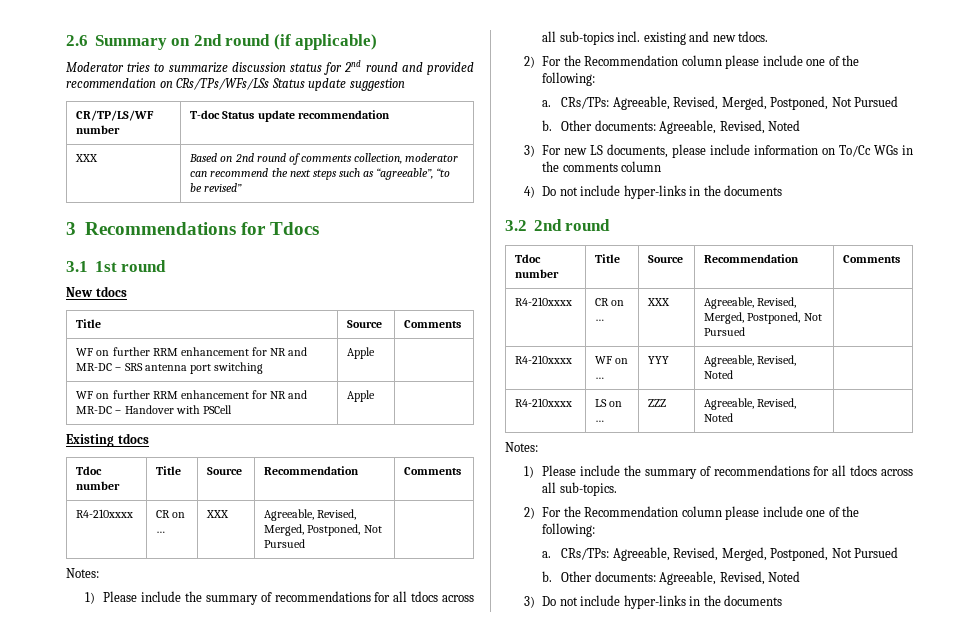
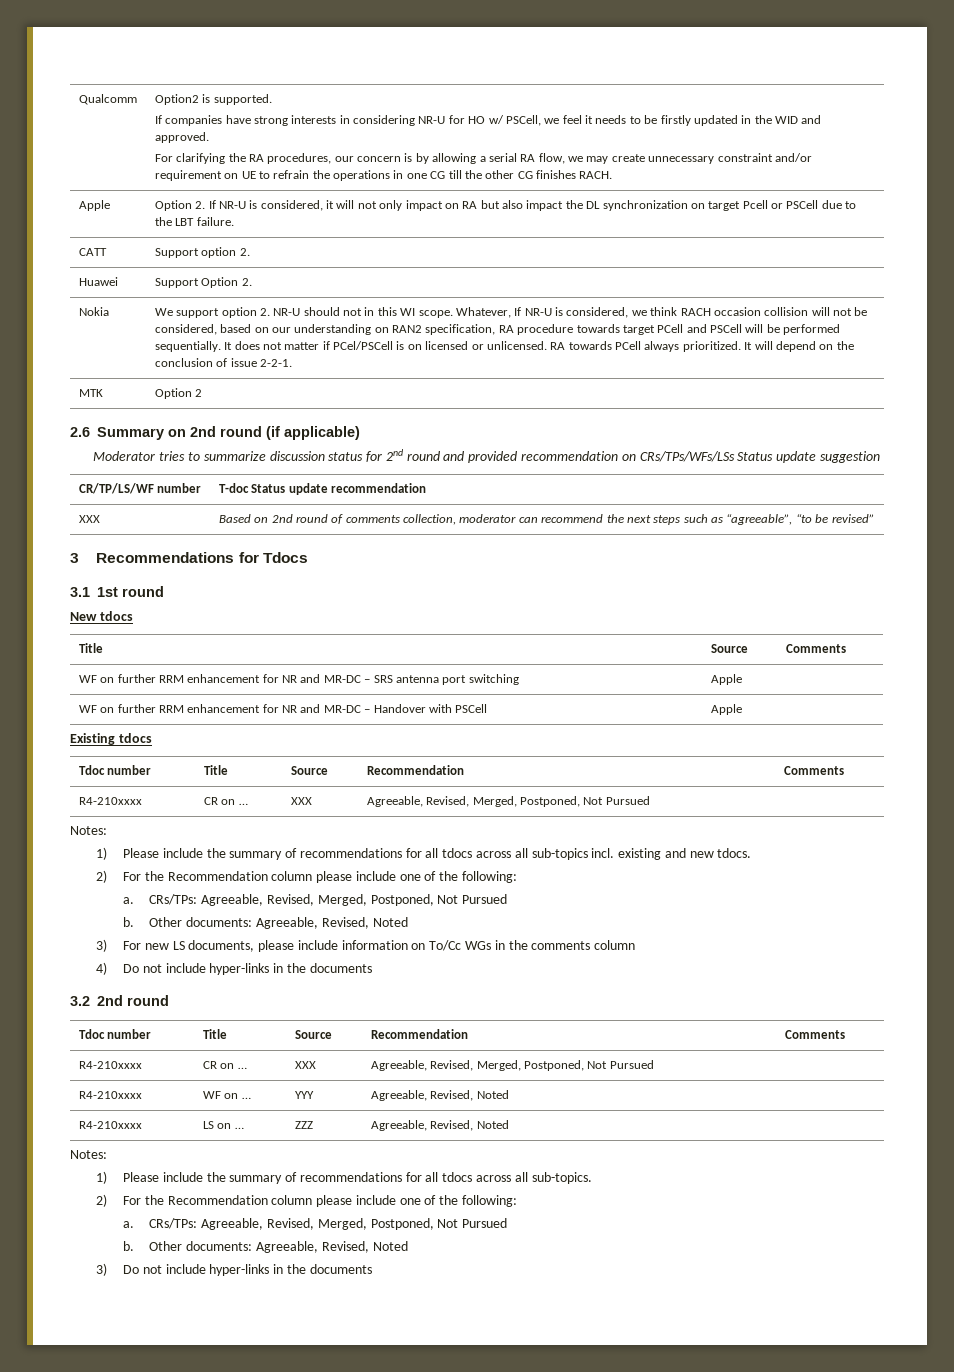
+ Qualcomm | Option2 is supported.
+ If companies have strong interests in considering NR-U for HO w/ PSCell, we feel it needs to be firstly updated in the WID and approved.
+ For clarifying the RA procedures, our concern is by allowing a serial RA flow, we may create unnecessary constraint and/or requirement on UE to refrain the operations in one CG till the other CG finishes RACH.
+ Apple | Option 2. If NR-U is considered, it will not only impact on RA but also impact the DL synchronization on target Pcell or PSCell due to the LBT failure.
+ CATT | Support option 2.
+ Huawei | Support Option 2.
+ Nokia | We support option 2. NR-U should not in this WI scope. Whatever, If NR-U is considered, we think RACH occasion collision will not be considered, based on our understanding on RAN2 specification, RA procedure towards target PCell and PSCell will be performed sequentially. It does not matter if PCel/PSCell is on licensed or unlicensed. RA towards PCell always prioritized. It will depend on the conclusion of issue 2-2-1.
+ MTK | Option 2

